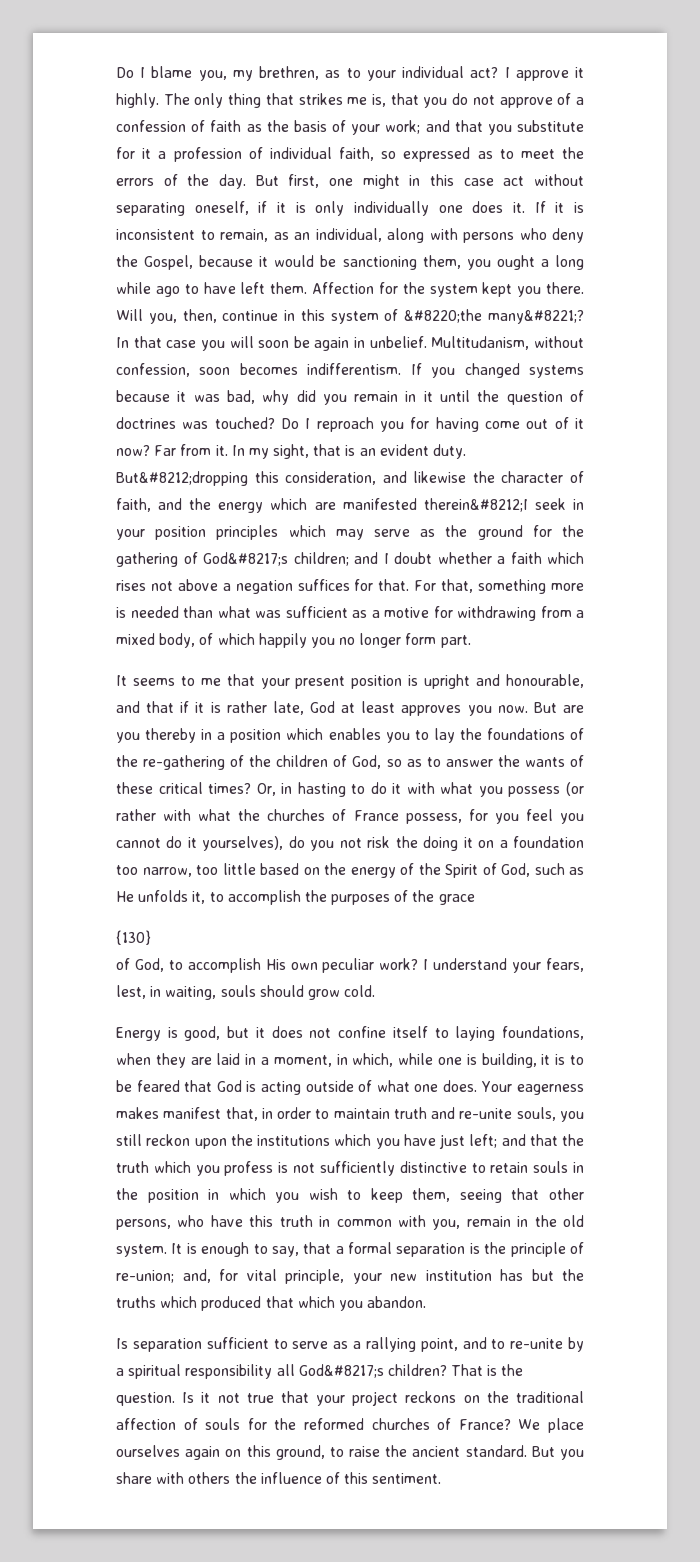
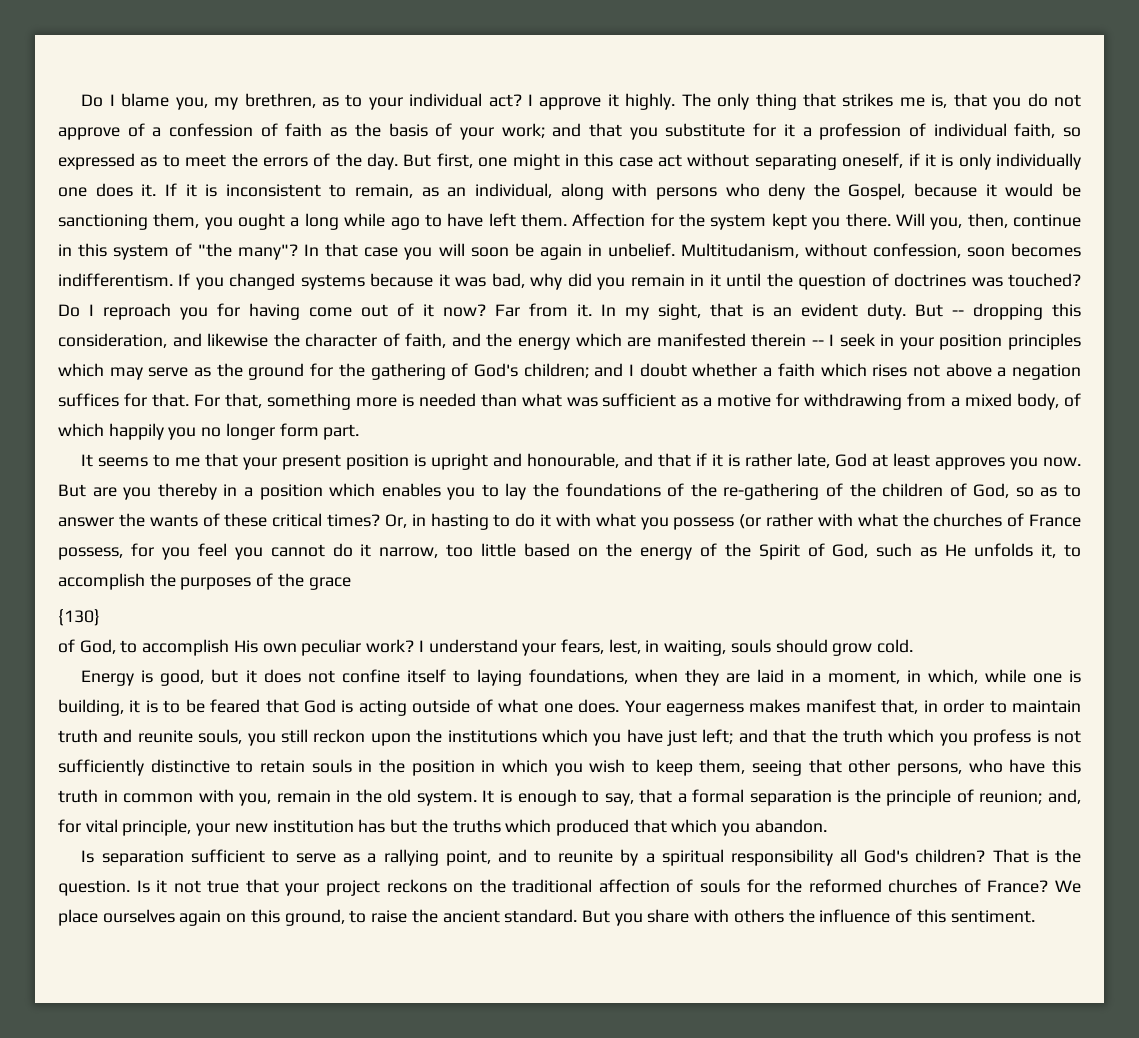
- Will you, then, continue in this system of &#8220;the many&#8221;?
+ Will you, then, continue in this system of "the many"?
- But&#8212;dropping this consideration, and likewise the character of faith, and the energy which are manifested therein&#8212;I seek in your position principles which may serve as the ground for the gathering of God&#8217;s children; and I doubt whether a faith which rises not above a negation suffices for that.
+ But -- dropping this consideration, and likewise the character of faith, and the energy which are manifested therein -- I seek in your position principles which may serve as the ground for the gathering of God's children; and I doubt whether a faith which rises not above a negation suffices for that.
- Or, in hasting to do it with what you possess (or rather with what the churches of France possess, for you feel you cannot do it yourselves), do you not risk the doing it on a foundation too narrow, too little based on the energy of the Spirit of God, such as He unfolds it, to accomplish the purposes of the grace
+ Or, in hasting to do it with what you possess (or rather with what the churches of France possess, for you feel you cannot do it narrow, too little based on the energy of the Spirit of God, such as He unfolds it, to accomplish the purposes of the grace
- Your eagerness makes manifest that, in order to maintain truth and re-unite souls, you still reckon upon the institutions which you have just left;
+ Your eagerness makes manifest that, in order to maintain truth and reunite souls, you still reckon upon the institutions which you have just left;
- It is enough to say, that a formal separation is the principle of re-union; and, for vital principle, your new institution has but the truths which produced that which you abandon.
+ It is enough to say, that a formal separation is the principle of reunion; and, for vital principle, your new institution has but the truths which produced that which you abandon.
- Is separation sufficient to serve as a rallying point, and to re-unite by a spiritual responsibility all God&#8217;s children?
+ Is separation sufficient to serve as a rallying point, and to reunite by a spiritual responsibility all God's children?

